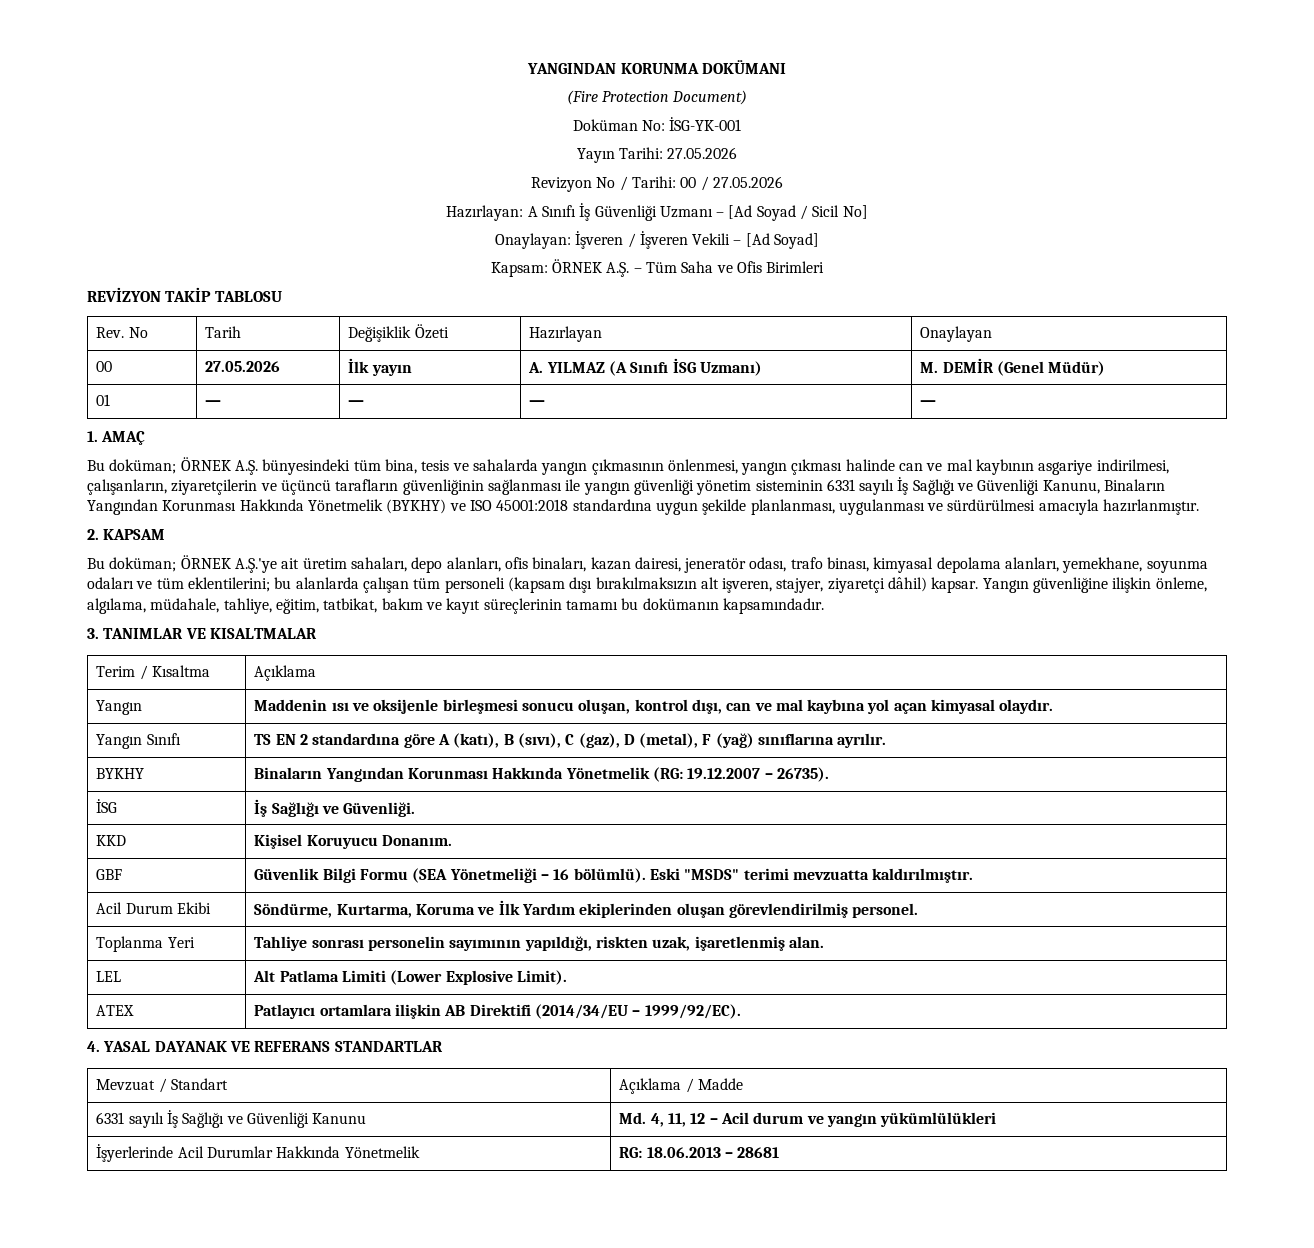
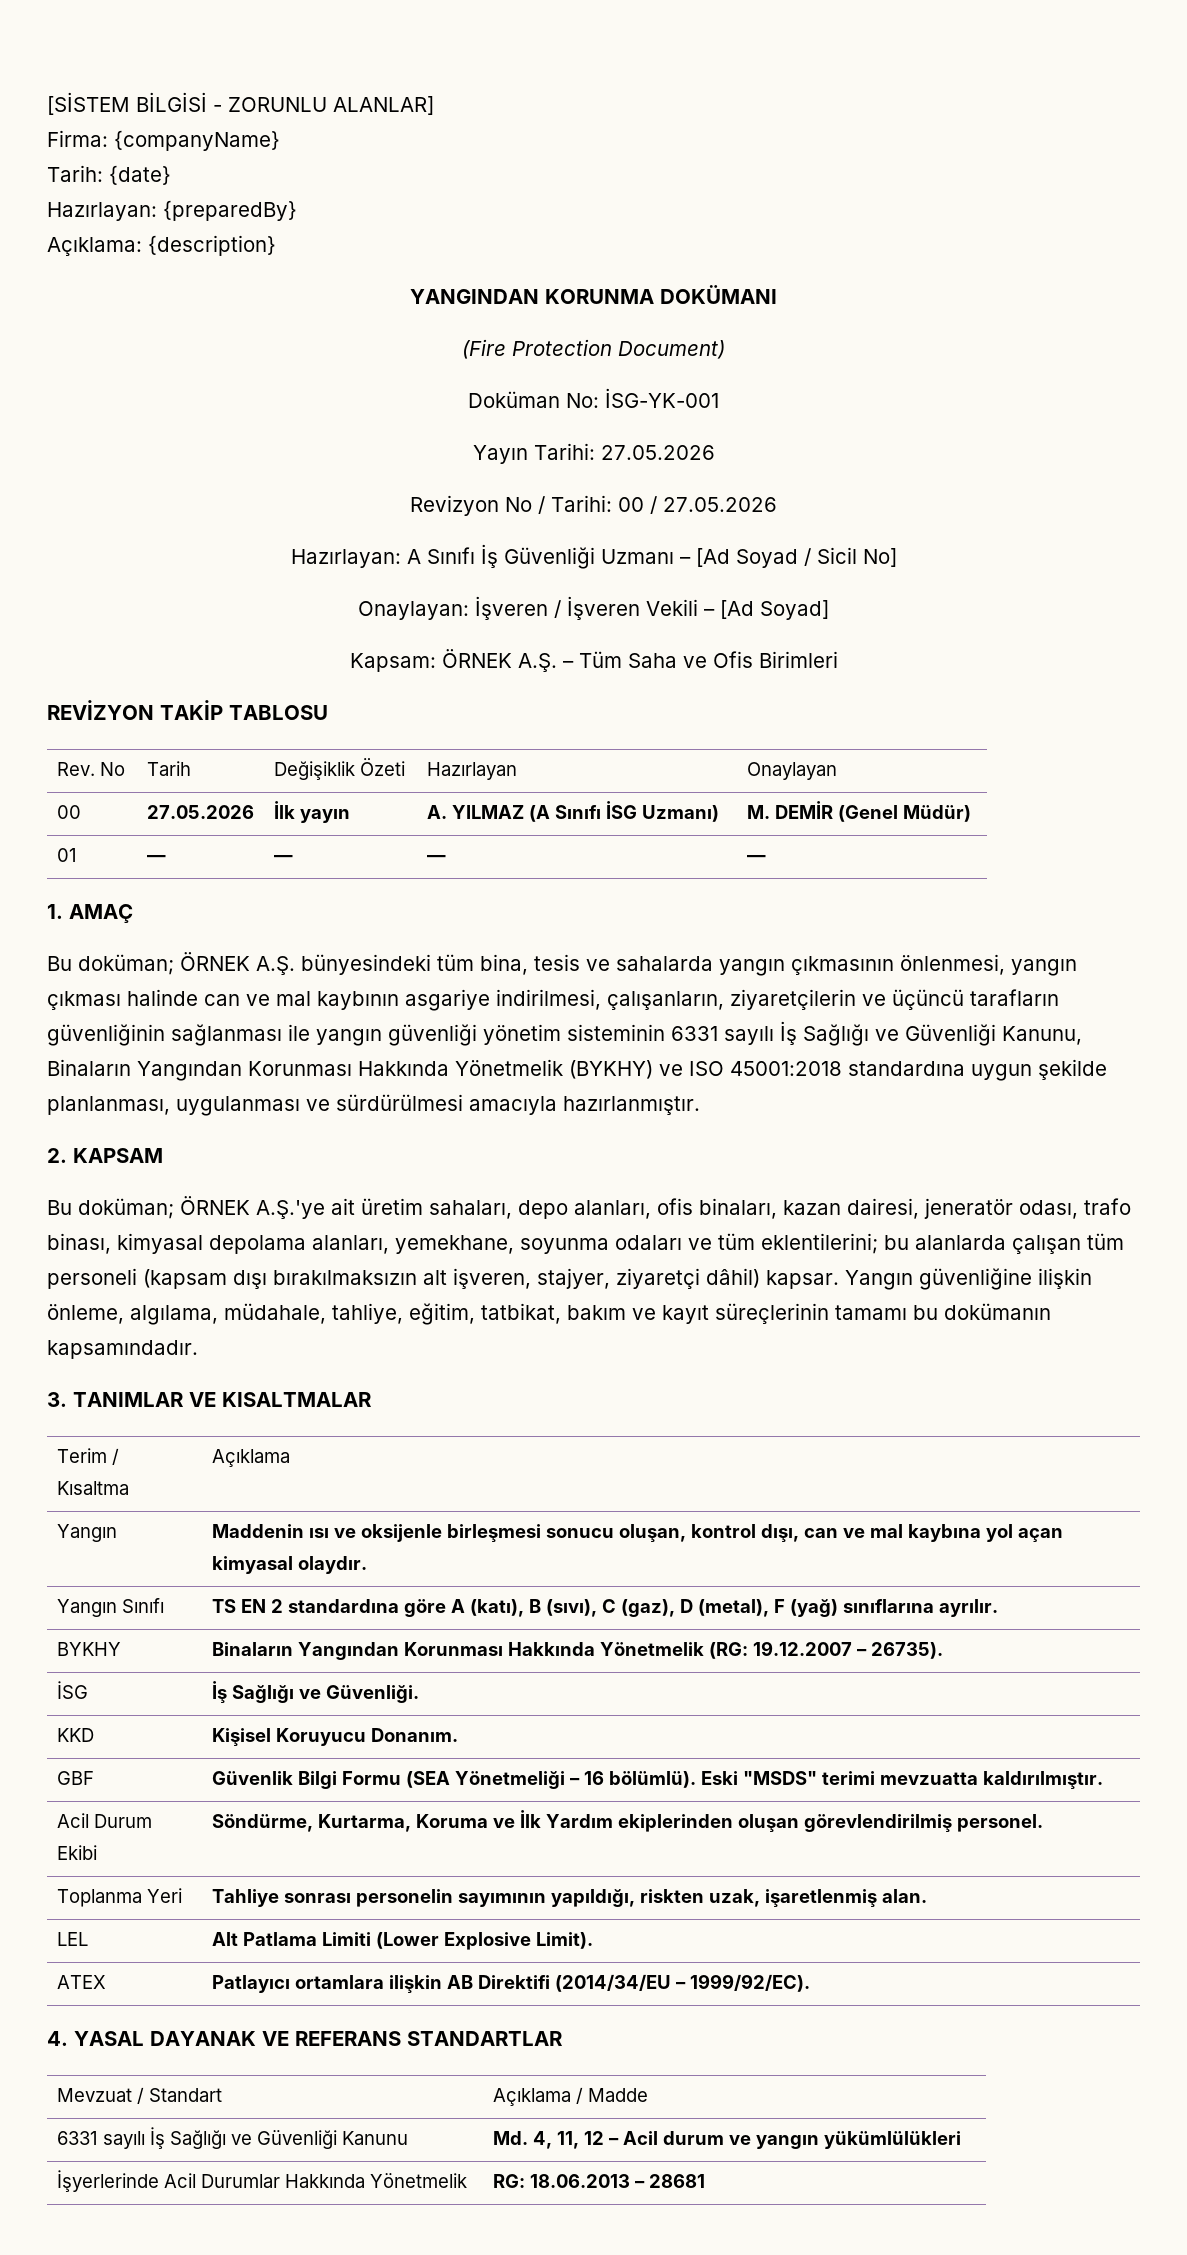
+ [SİSTEM BİLGİSİ - ZORUNLU ALANLAR]
+ Firma: {companyName}
+ Tarih: {date}
+ Hazırlayan: {preparedBy}
+ Açıklama: {description}

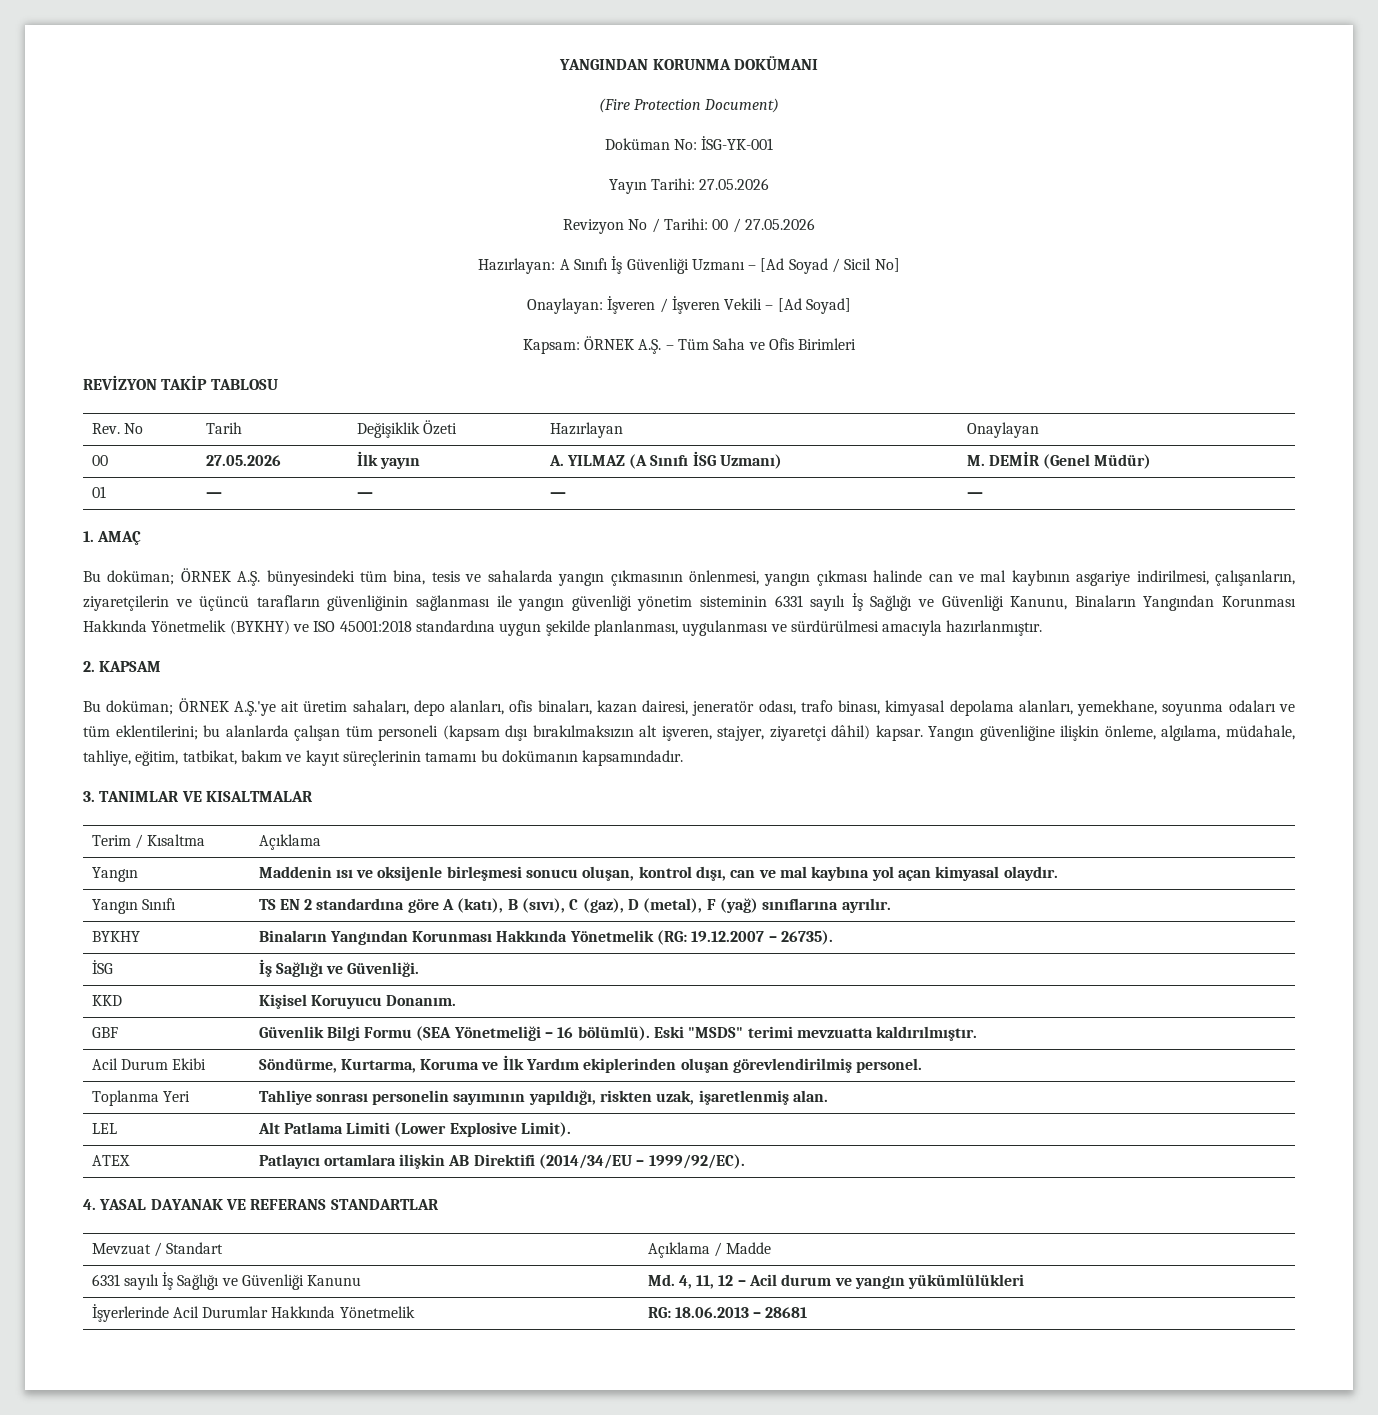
- [SİSTEM BİLGİSİ - ZORUNLU ALANLAR]
- Firma: {companyName}
- Tarih: {date}
- Hazırlayan: {preparedBy}
- Açıklama: {description}

